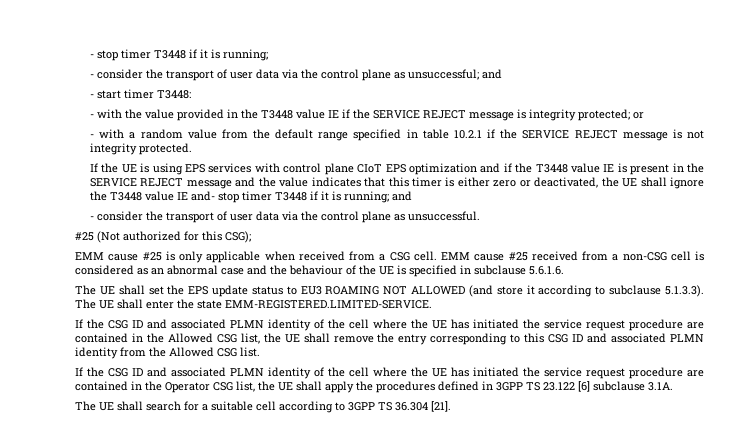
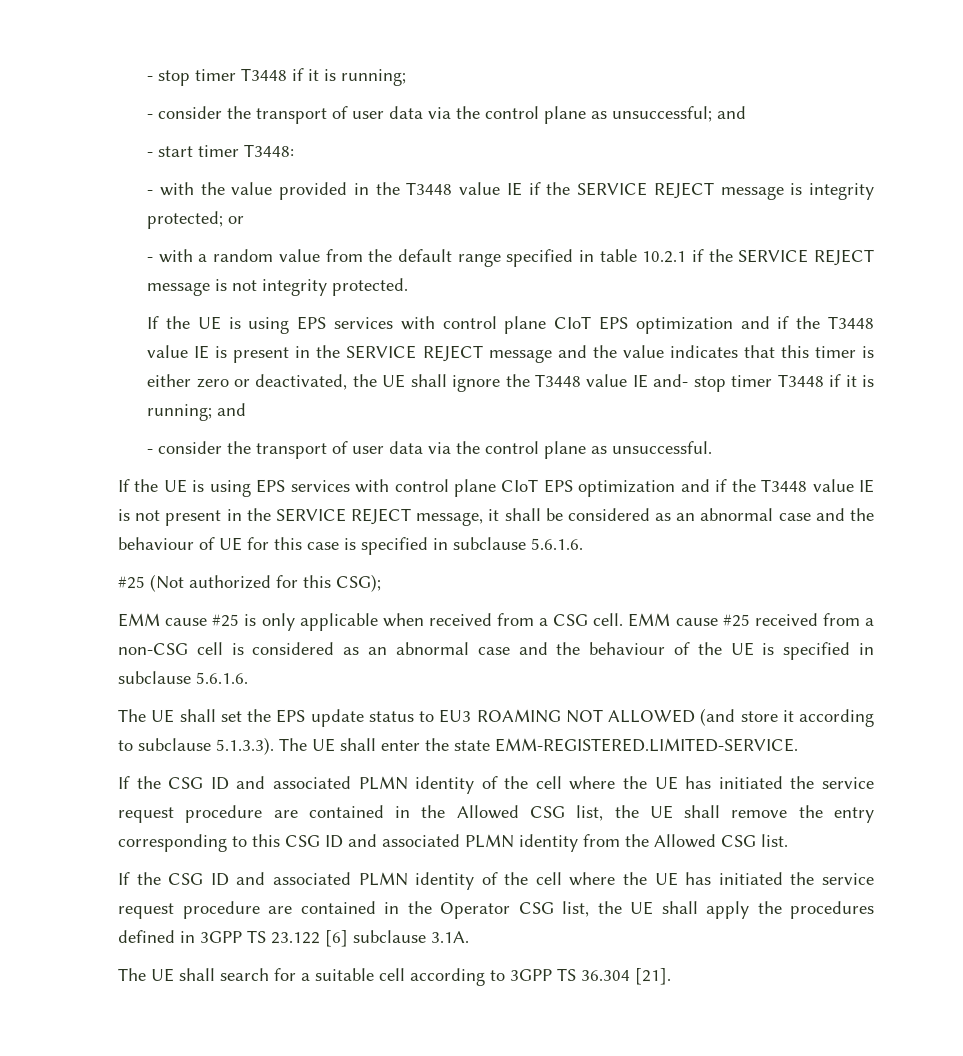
+ If the UE is using EPS services with control plane CIoT EPS optimization and if the T3448 value IE is not present in the SERVICE REJECT message, it shall be considered as an abnormal case and the behaviour of UE for this case is specified in subclause 5.6.1.6.

